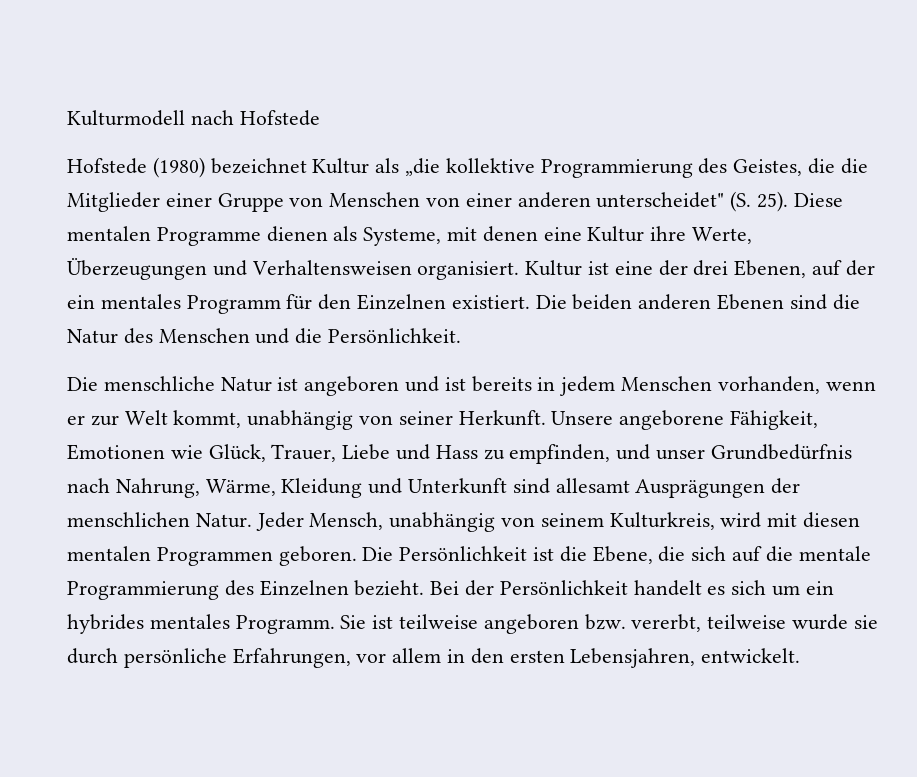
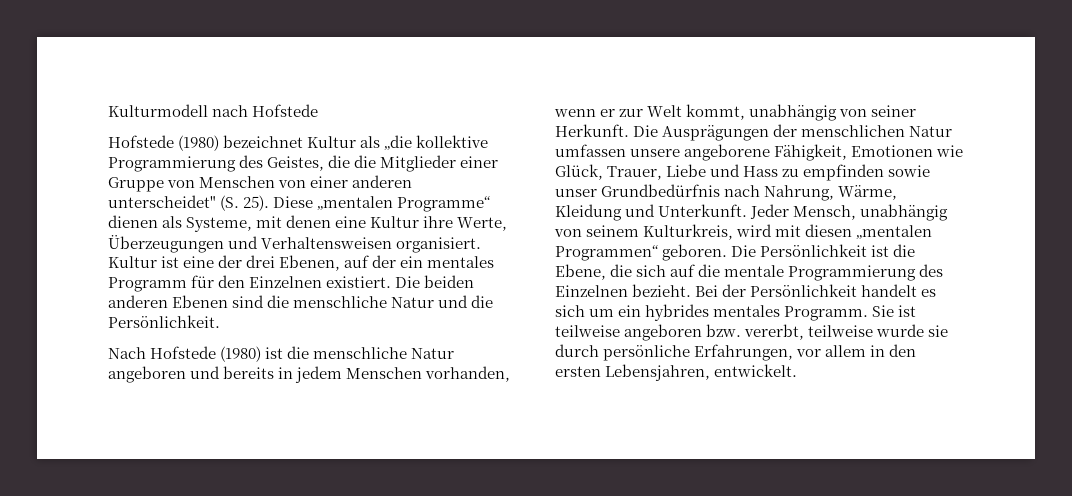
- Diese mentalen Programme dienen als Systeme, mit denen eine Kultur ihre Werte, Überzeugungen und Verhaltensweisen organisiert.
+ Diese „mentalen Programme“ dienen als Systeme, mit denen eine Kultur ihre Werte, Überzeugungen und Verhaltensweisen organisiert.
- Die beiden anderen Ebenen sind die Natur des Menschen und die Persönlichkeit.
+ Die beiden anderen Ebenen sind die menschliche Natur und die Persönlichkeit.
- Die menschliche Natur ist angeboren und ist bereits in jedem Menschen vorhanden, wenn er zur Welt kommt, unabhängig von seiner Herkunft.
+ Nach Hofstede (1980) ist die menschliche Natur angeboren und bereits in jedem Menschen vorhanden, wenn er zur Welt kommt, unabhängig von seiner Herkunft.
- Unsere angeborene Fähigkeit, Emotionen wie Glück, Trauer, Liebe und Hass zu empfinden, und unser Grundbedürfnis nach Nahrung, Wärme, Kleidung und Unterkunft sind allesamt Ausprägungen der menschlichen Natur.
+ Die Ausprägungen der menschlichen Natur umfassen unsere angeborene Fähigkeit, Emotionen wie Glück, Trauer, Liebe und Hass zu empfinden sowie unser Grundbedürfnis nach Nahrung, Wärme, Kleidung und Unterkunft.
- Jeder Mensch, unabhängig von seinem Kulturkreis, wird mit diesen mentalen Programmen geboren.
+ Jeder Mensch, unabhängig von seinem Kulturkreis, wird mit diesen „mentalen Programmen“ geboren.

